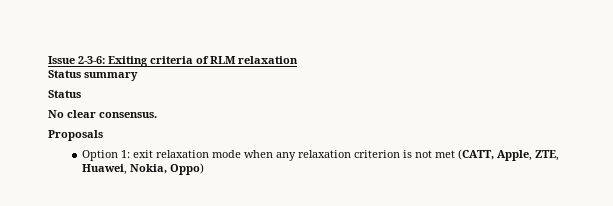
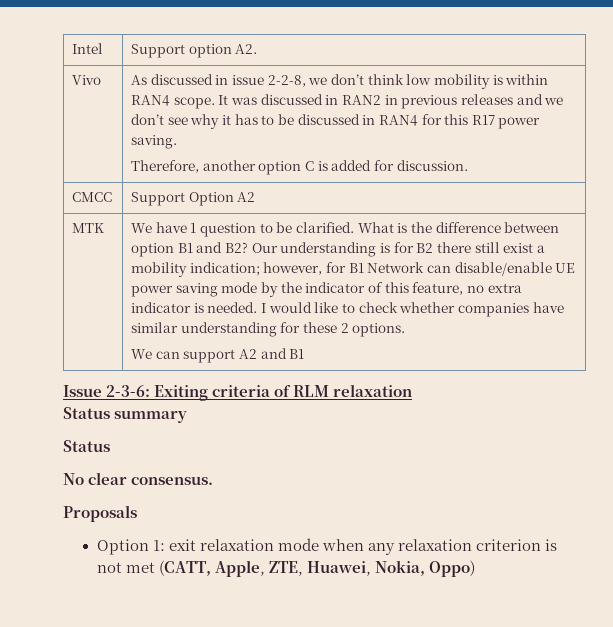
+ Intel | Support option A2.
+ Vivo | As discussed in issue 2-2-8, we don’t think low mobility is within RAN4 scope. It was discussed in RAN2 in previous releases and we don’t see why it has to be discussed in RAN4 for this R17 power saving.
+ Therefore, another option C is added for discussion.
+ CMCC | Support Option A2
+ MTK | We have 1 question to be clarified. What is the difference between option B1 and B2? Our understanding is for B2 there still exist a mobility indication; however, for B1 Network can disable/enable UE power saving mode by the indicator of this feature, no extra indicator is needed. I would like to check whether companies have similar understanding for these 2 options.
+ We can support A2 and B1

